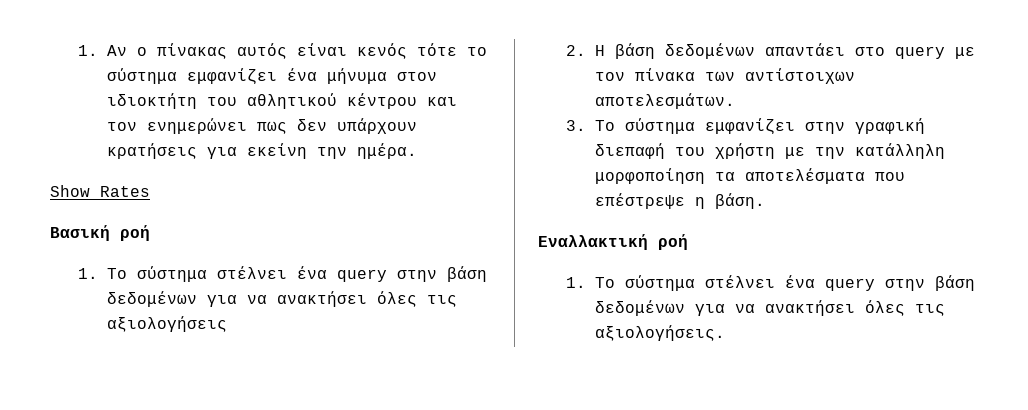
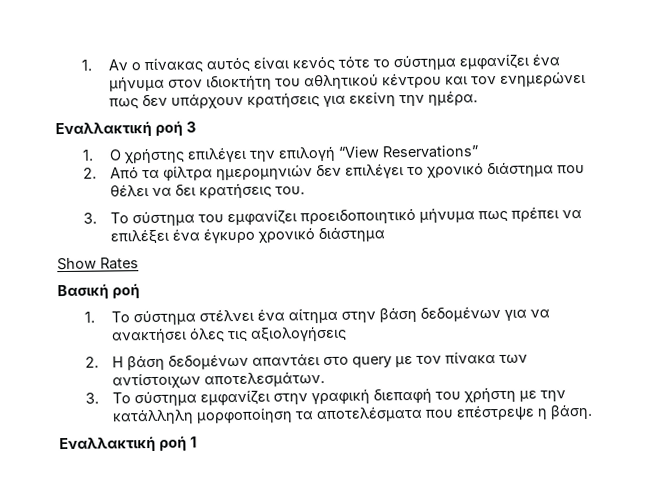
+ Εναλλακτική ροή 3
+ 1. Ο χρήστης επιλέγει την επιλογή “View Reservations”
+ 2. Από τα φίλτρα ημερομηνιών δεν επιλέγει το χρονικό διάστημα που θέλει να δει κρατήσεις του.
+ 3. Το σύστημα του εμφανίζει προειδοποιητικό μήνυμα πως πρέπει να επιλέξει ένα έγκυρο χρονικό διάστημα
- 1. Το σύστημα στέλνει ένα query στην βάση δεδομένων για να ανακτήσει όλες τις αξιολογήσεις
+ 1. Το σύστημα στέλνει ένα αίτημα στην βάση δεδομένων για να ανακτήσει όλες τις αξιολογήσεις
- Εναλλακτική ροή
- 1. Το σύστημα στέλνει ένα query στην βάση δεδομένων για να ανακτήσει όλες τις αξιολογήσεις.
+ Εναλλακτική ροή 1

